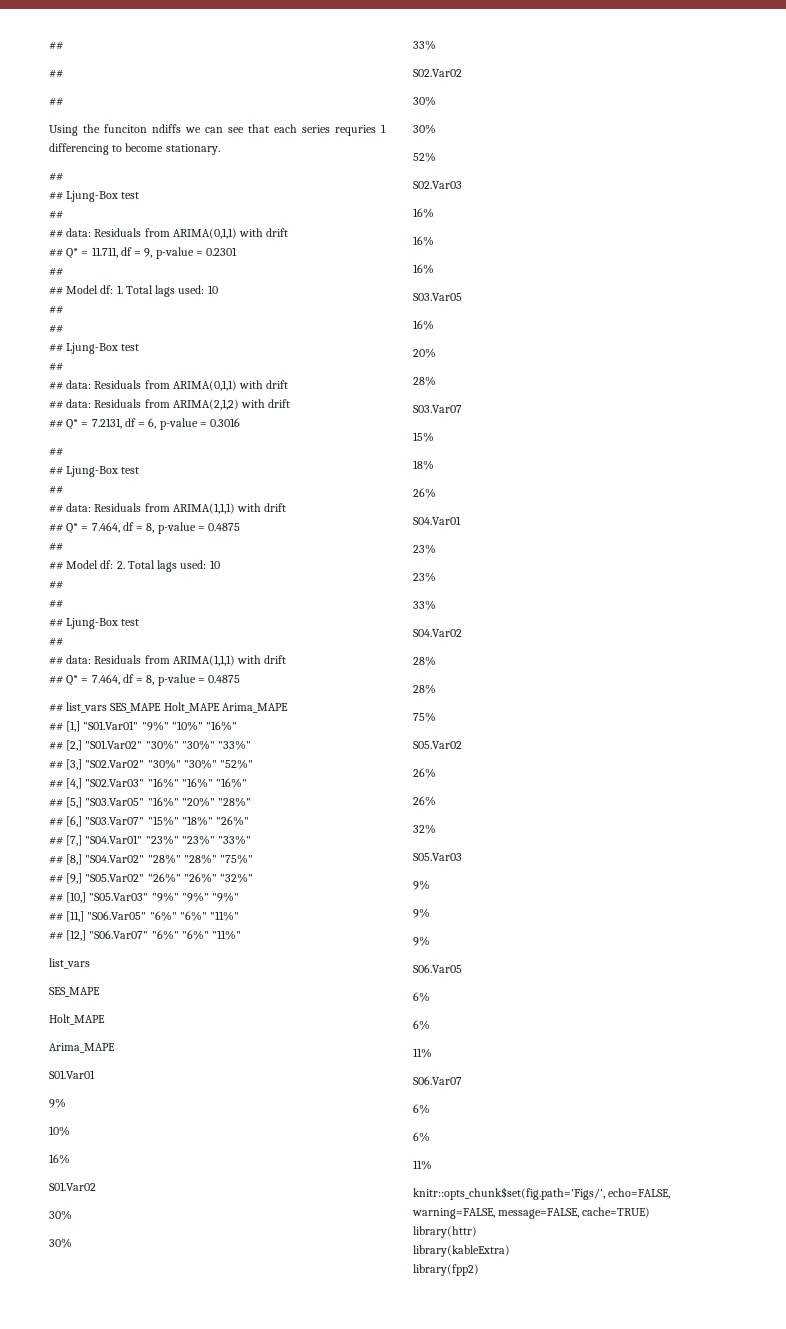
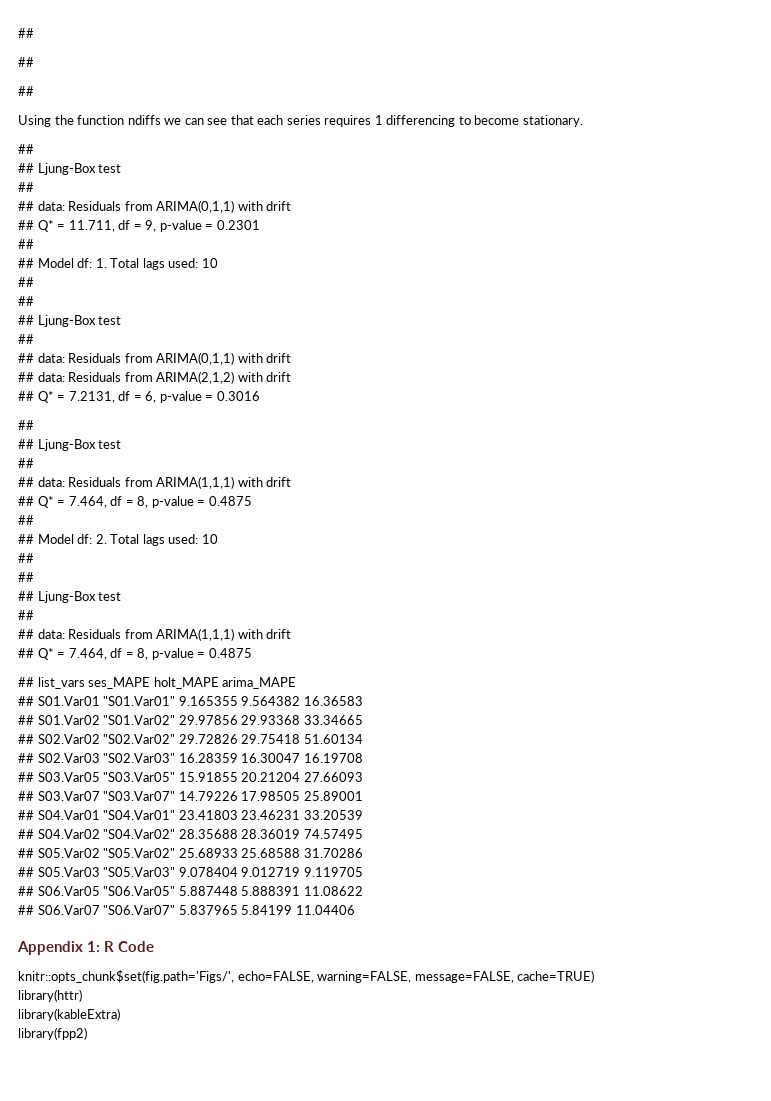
- Using the funciton ndiffs we can see that each series requries 1 differencing to become stationary.
+ Using the function ndiffs we can see that each series requires 1 differencing to become stationary.
- ## list_vars SES_MAPE Holt_MAPE Arima_MAPE
- ## [1,] "S01.Var01" "9%" "10%" "16%"
- ## [2,] "S01.Var02" "30%" "30%" "33%"
- ## [3,] "S02.Var02" "30%" "30%" "52%"
- ## [4,] "S02.Var03" "16%" "16%" "16%"
- ## [5,] "S03.Var05" "16%" "20%" "28%"
- ## [6,] "S03.Var07" "15%" "18%" "26%"
- ## [7,] "S04.Var01" "23%" "23%" "33%"
- ## [8,] "S04.Var02" "28%" "28%" "75%"
- ## [9,] "S05.Var02" "26%" "26%" "32%"
- ## [10,] "S05.Var03" "9%" "9%" "9%"
- ## [11,] "S06.Var05" "6%" "6%" "11%"
- ## [12,] "S06.Var07" "6%" "6%" "11%"
- list_vars
- SES_MAPE
- Holt_MAPE
- Arima_MAPE
- S01.Var01
- 9%
- 10%
- 16%
- S01.Var02
- 30%
- 30%
- 33%
- S02.Var02
- 30%
- 30%
- 52%
- S02.Var03
- 16%
- 16%
- 16%
- S03.Var05
- 16%
- 20%
- 28%
- S03.Var07
- 15%
- 18%
- 26%
- S04.Var01
- 23%
- 23%
- 33%
- S04.Var02
- 28%
- 28%
- 75%
- S05.Var02
- 26%
- 26%
- 32%
- S05.Var03
- 9%
- 9%
- 9%
- S06.Var05
- 6%
- 6%
- 11%
- S06.Var07
- 6%
- 6%
- 11%
+ ## list_vars ses_MAPE holt_MAPE arima_MAPE
+ ## S01.Var01 "S01.Var01" 9.165355 9.564382 16.36583
+ ## S01.Var02 "S01.Var02" 29.97856 29.93368 33.34665
+ ## S02.Var02 "S02.Var02" 29.72826 29.75418 51.60134
+ ## S02.Var03 "S02.Var03" 16.28359 16.30047 16.19708
+ ## S03.Var05 "S03.Var05" 15.91855 20.21204 27.66093
+ ## S03.Var07 "S03.Var07" 14.79226 17.98505 25.89001
+ ## S04.Var01 "S04.Var01" 23.41803 23.46231 33.20539
+ ## S04.Var02 "S04.Var02" 28.35688 28.36019 74.57495
+ ## S05.Var02 "S05.Var02" 25.68933 25.68588 31.70286
+ ## S05.Var03 "S05.Var03" 9.078404 9.012719 9.119705
+ ## S06.Var05 "S06.Var05" 5.887448 5.888391 11.08622
+ ## S06.Var07 "S06.Var07" 5.837965 5.84199 11.04406
+ Appendix 1: R Code

